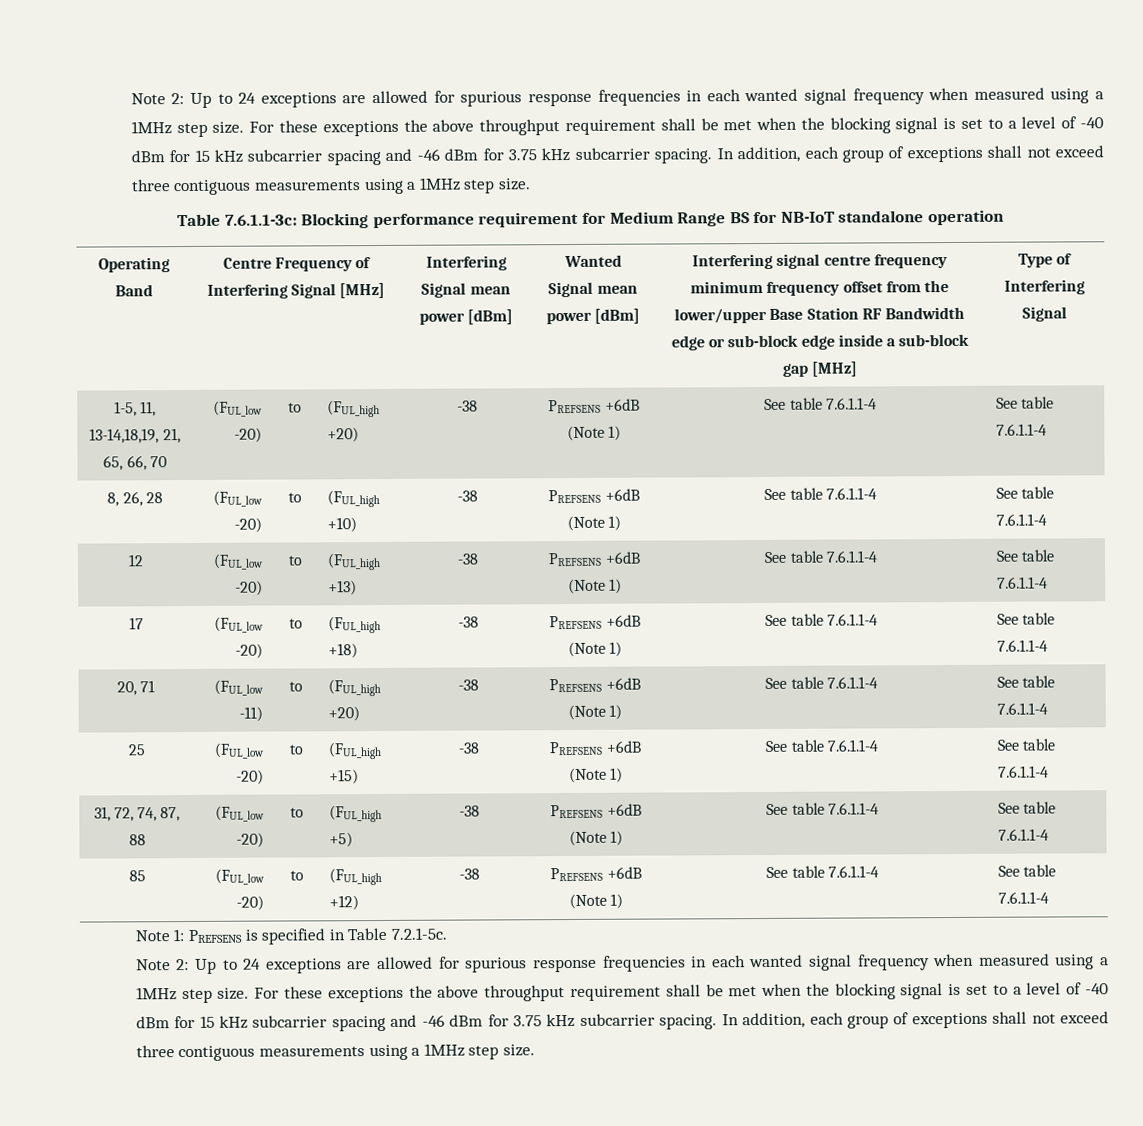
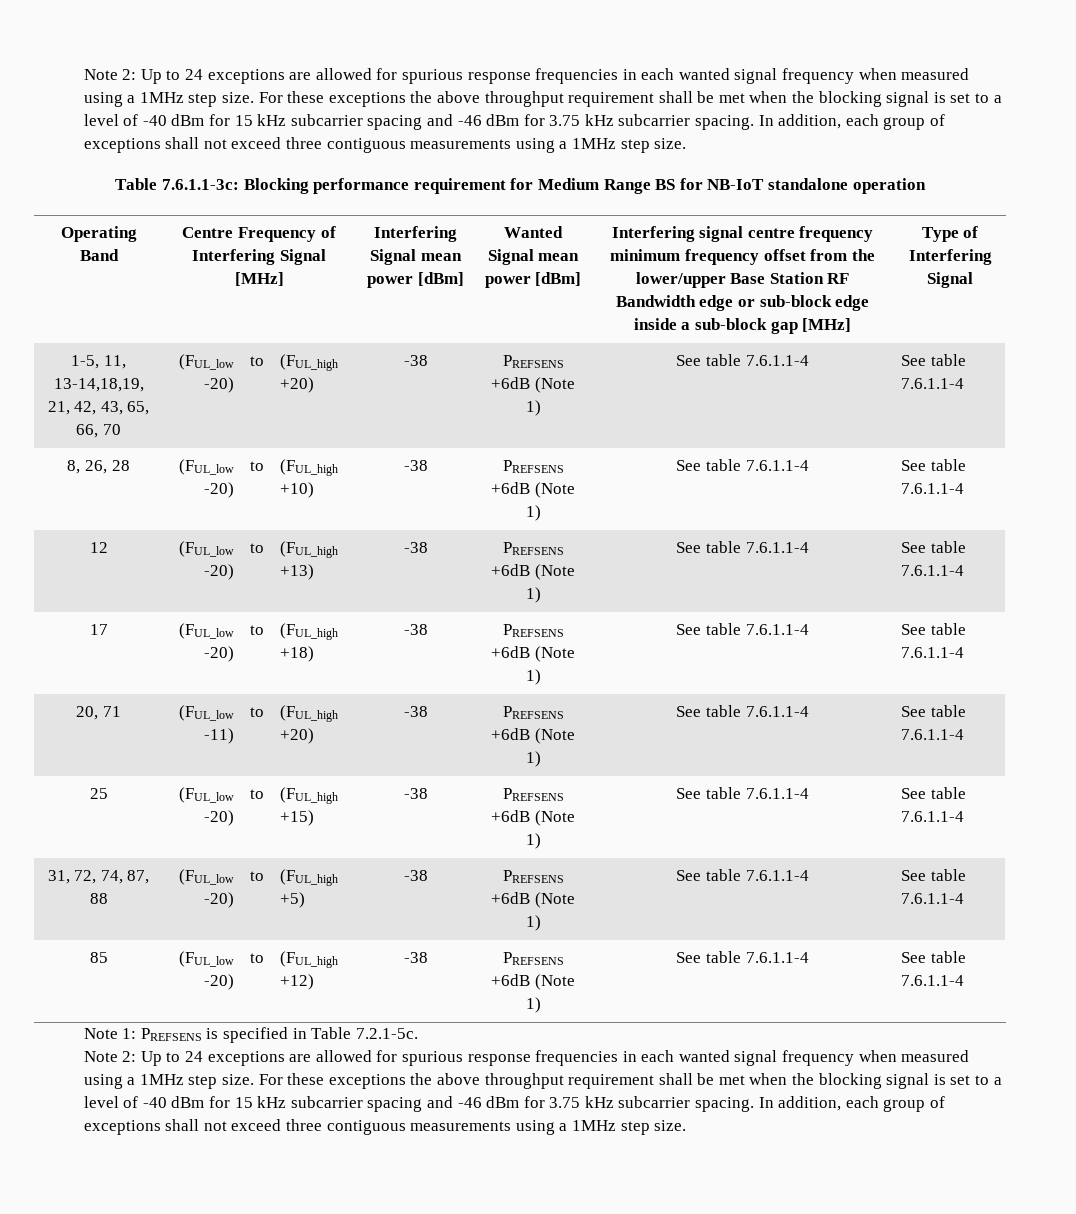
- 1-5, 11, 13-14,18,19, 21, 65, 66, 70 | (FUL_low -20) | to | (FUL_high +20) | -38 | PREFSENS +6dB (Note 1) | See table 7.6.1.1-4 | See table 7.6.1.1-4
+ 1-5, 11, 13-14,18,19, 21, 42, 43, 65, 66, 70 | (FUL_low -20) | to | (FUL_high +20) | -38 | PREFSENS +6dB (Note 1) | See table 7.6.1.1-4 | See table 7.6.1.1-4

